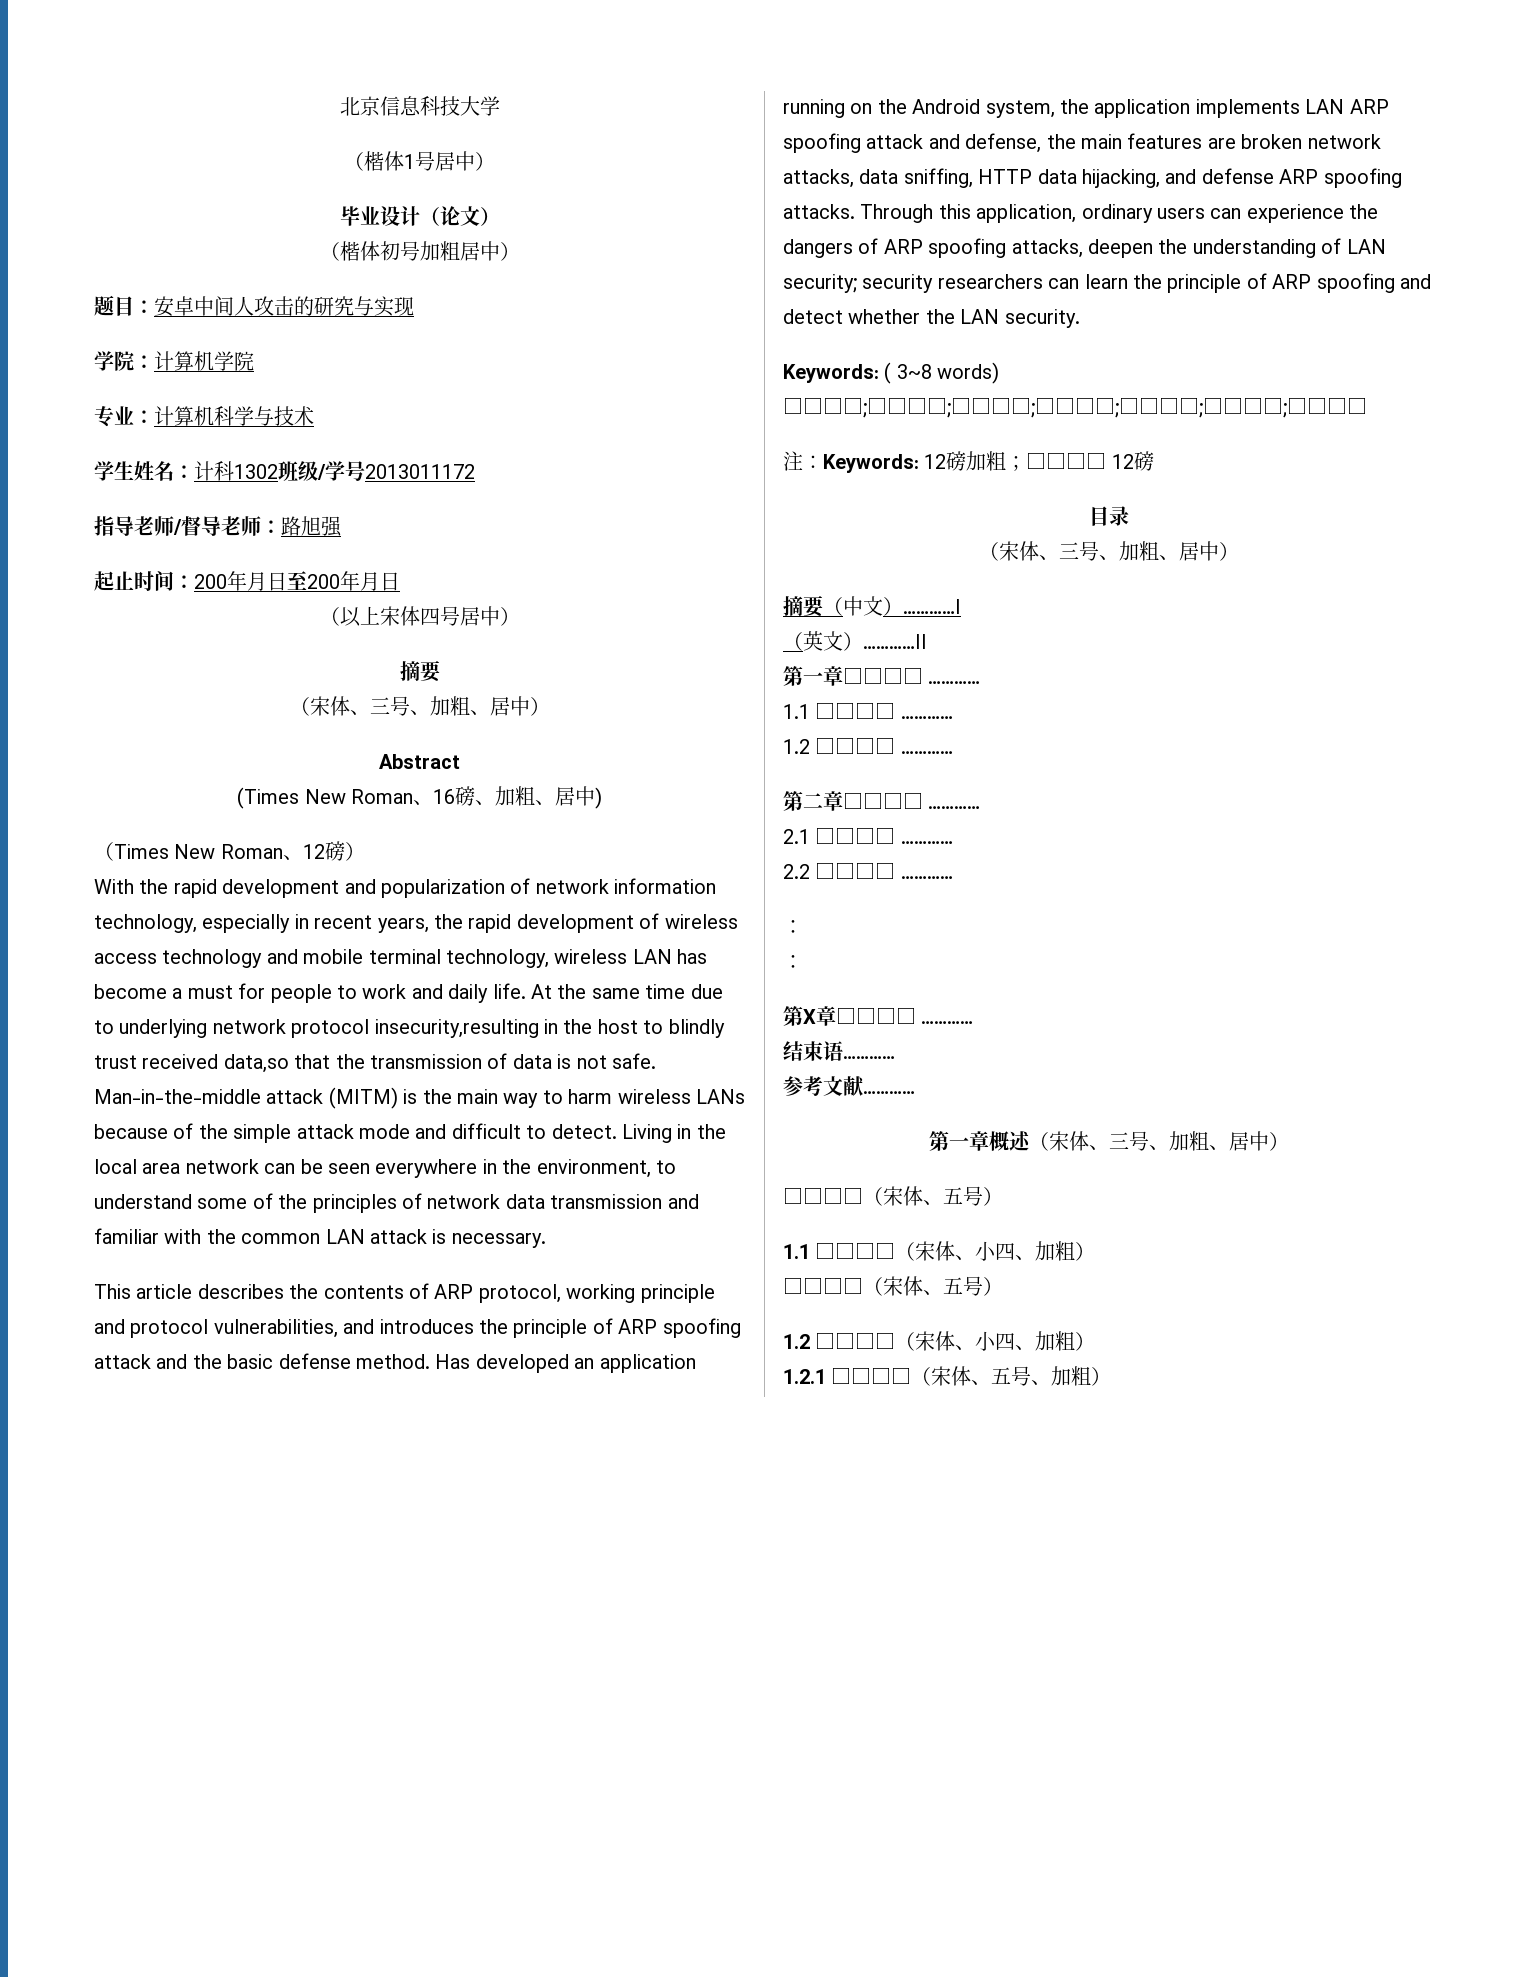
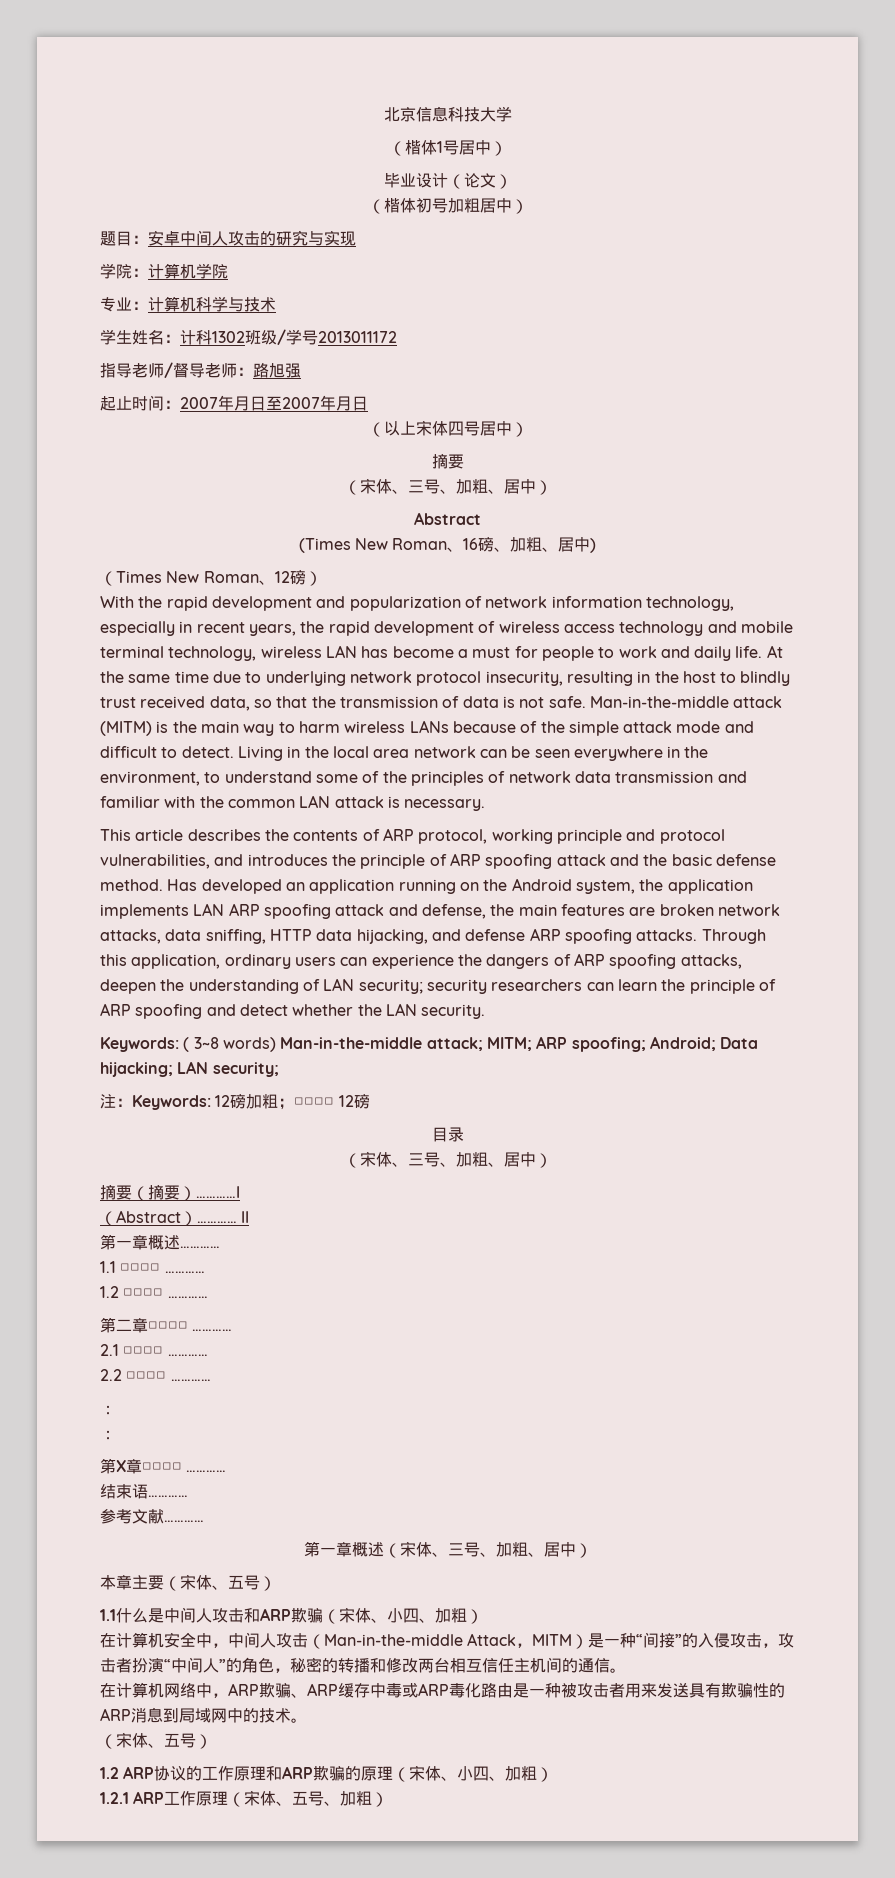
- 起止时间：200年月日至200年月日
+ 起止时间：2007年月日至2007年月日
- At the same time due to underlying network protocol insecurity,resulting in the host to blindly trust received data,so that the transmission of data is not safe.
+ At the same time due to underlying network protocol insecurity, resulting in the host to blindly trust received data, so that the transmission of data is not safe.
- Keywords: ( 3~8 words) □□□□;□□□□;□□□□;□□□□;□□□□;□□□□;□□□□
+ Keywords: ( 3~8 words) Man-in-the-middle attack; MITM; ARP spoofing; Android; Data hijacking; LAN security;
- 摘要（中文）…………I
+ 摘要（摘要）…………I
- （英文）…………II
- 第一章□□□□ …………
+ （Abstract）………… II
+ 第一章概述…………
  第一章概述（宋体、三号、加粗、居中）
- □□□□（宋体、五号）
+ 本章主要（宋体、五号）
- 1.1 □□□□（宋体、小四、加粗）
- □□□□（宋体、五号）
+ 1.1什么是中间人攻击和ARP欺骗（宋体、小四、加粗）
+ 在计算机安全中，中间人攻击（Man-in-the-middle Attack，MITM）是一种“间接”的入侵攻击，攻击者扮演“中间人”的角色，秘密的转播和修改两台相互信任主机间的通信。
+ 在计算机网络中，ARP欺骗、ARP缓存中毒或ARP毒化路由是一种被攻击者用来发送具有欺骗性的ARP消息到局域网中的技术。
+ （宋体、五号）
- 1.2 □□□□（宋体、小四、加粗）
+ 1.2 ARP协议的工作原理和ARP欺骗的原理（宋体、小四、加粗）
- 1.2.1 □□□□（宋体、五号、加粗）
+ 1.2.1 ARP工作原理（宋体、五号、加粗）

